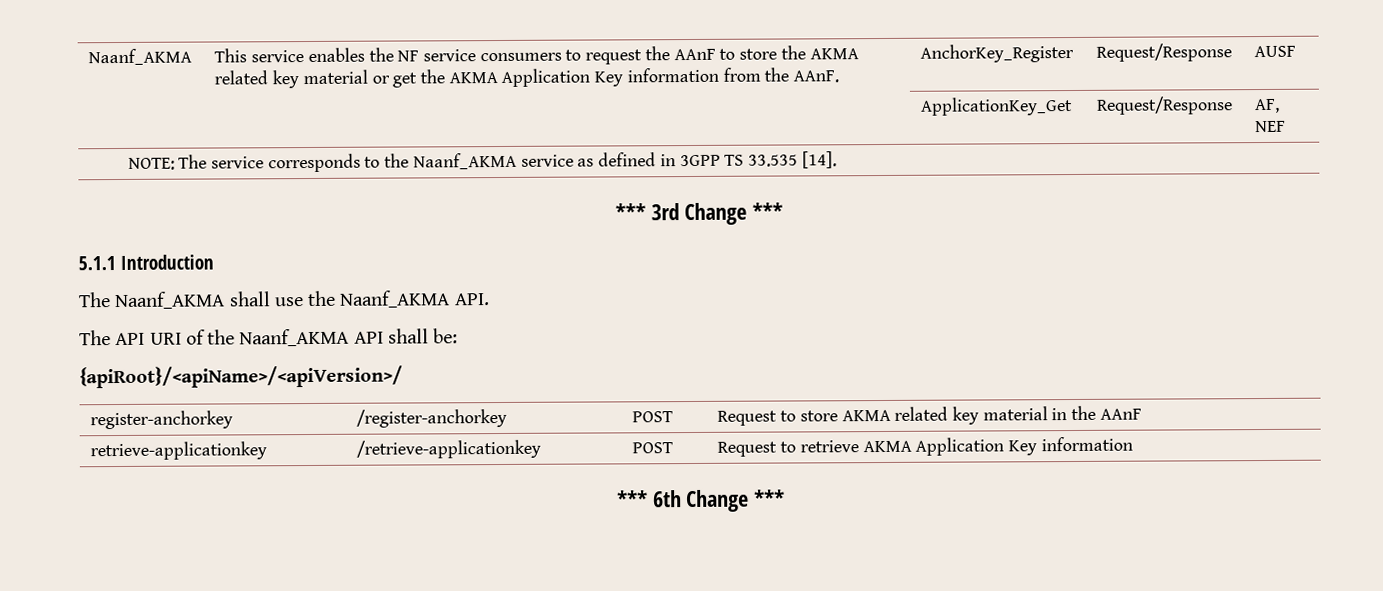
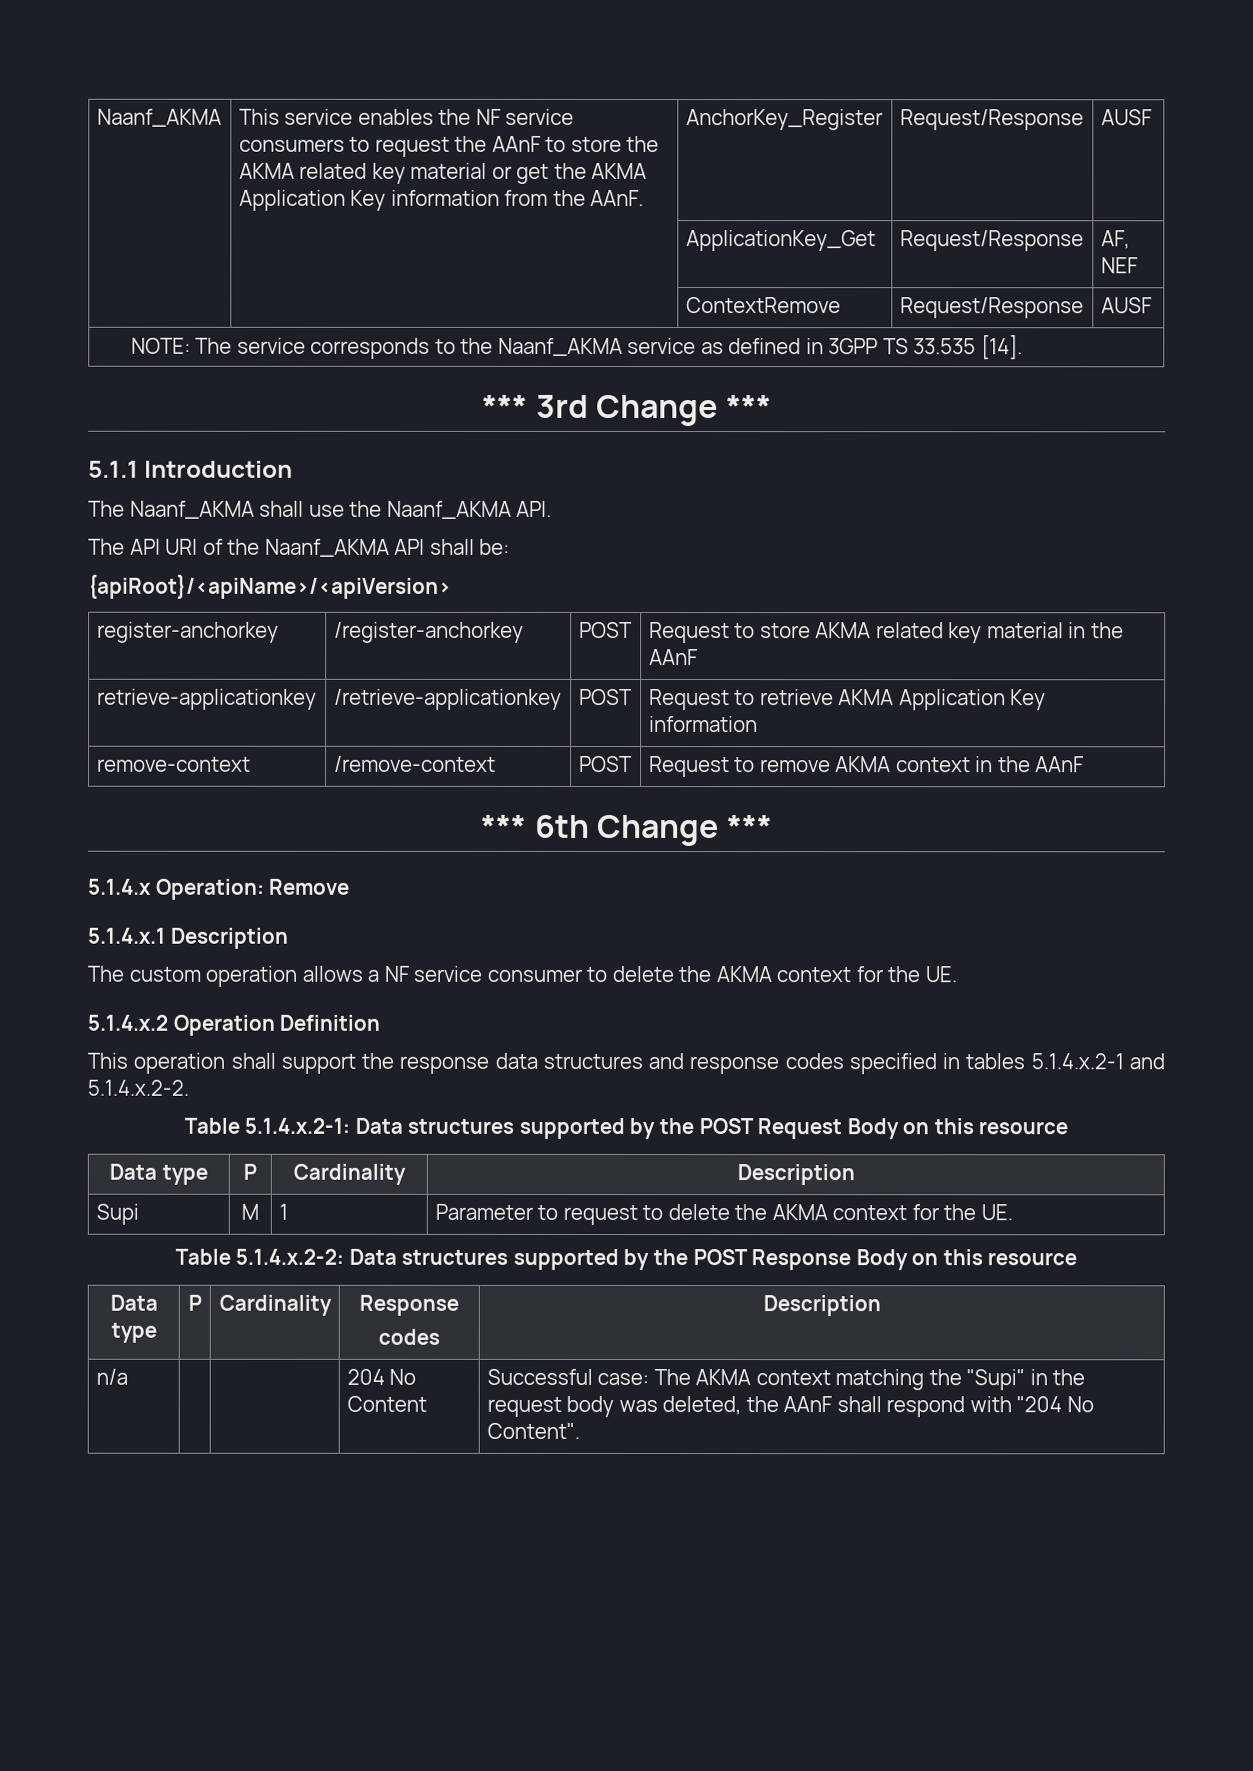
+ | | ContextRemove | Request/Response | AUSF
- {apiRoot}/<apiName>/<apiVersion>/
+ {apiRoot}/<apiName>/<apiVersion>
+ remove-context | /remove-context | POST | Request to remove AKMA context in the AAnF
  *** 6th Change ***
+ 5.1.4.x Operation: Remove
+ 5.1.4.x.1 Description
+ The custom operation allows a NF service consumer to delete the AKMA context for the UE.
+ 5.1.4.x.2 Operation Definition
+ This operation shall support the response data structures and response codes specified in tables 5.1.4.x.2-1 and 5.1.4.x.2-2.
+ Table 5.1.4.x.2-1: Data structures supported by the POST Request Body on this resource
+ Data type | P | Cardinality | Description
+ Supi | M | 1 | Parameter to request to delete the AKMA context for the UE.
+ Table 5.1.4.x.2-2: Data structures supported by the POST Response Body on this resource
+ Data type | P | Cardinality | Response
+ codes | Description
+ n/a | | | 204 No Content | Successful case: The AKMA context matching the "Supi" in the request body was deleted, the AAnF shall respond with "204 No Content".

